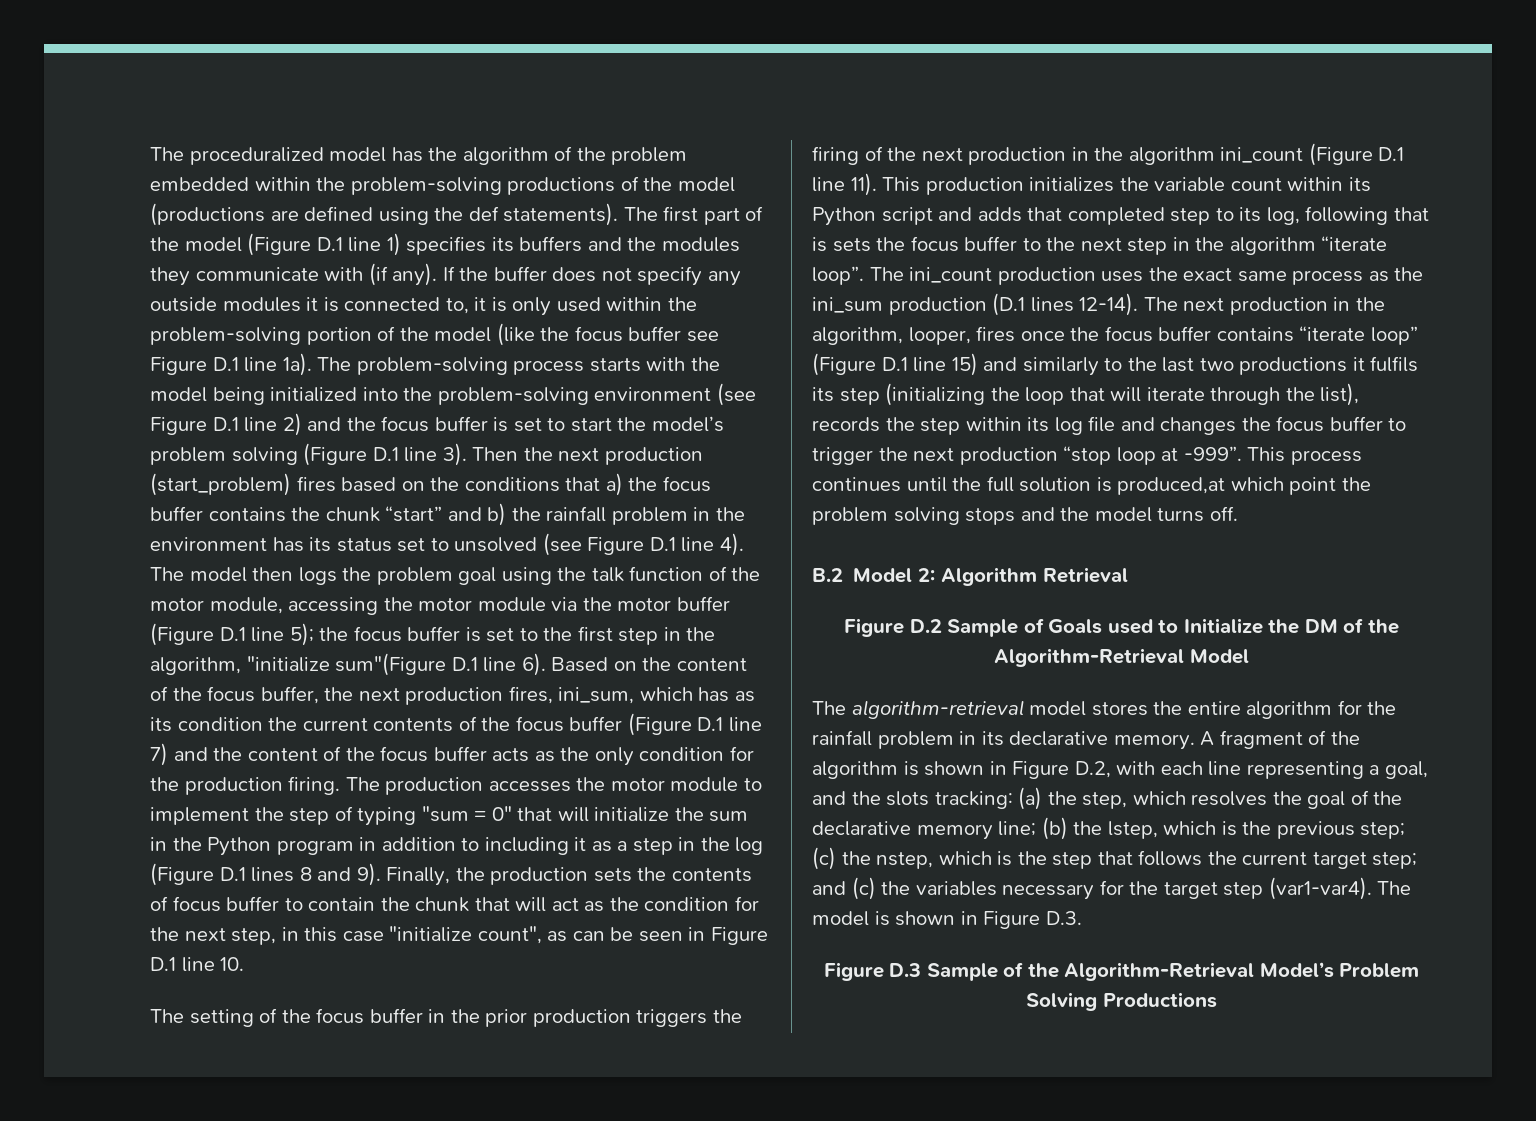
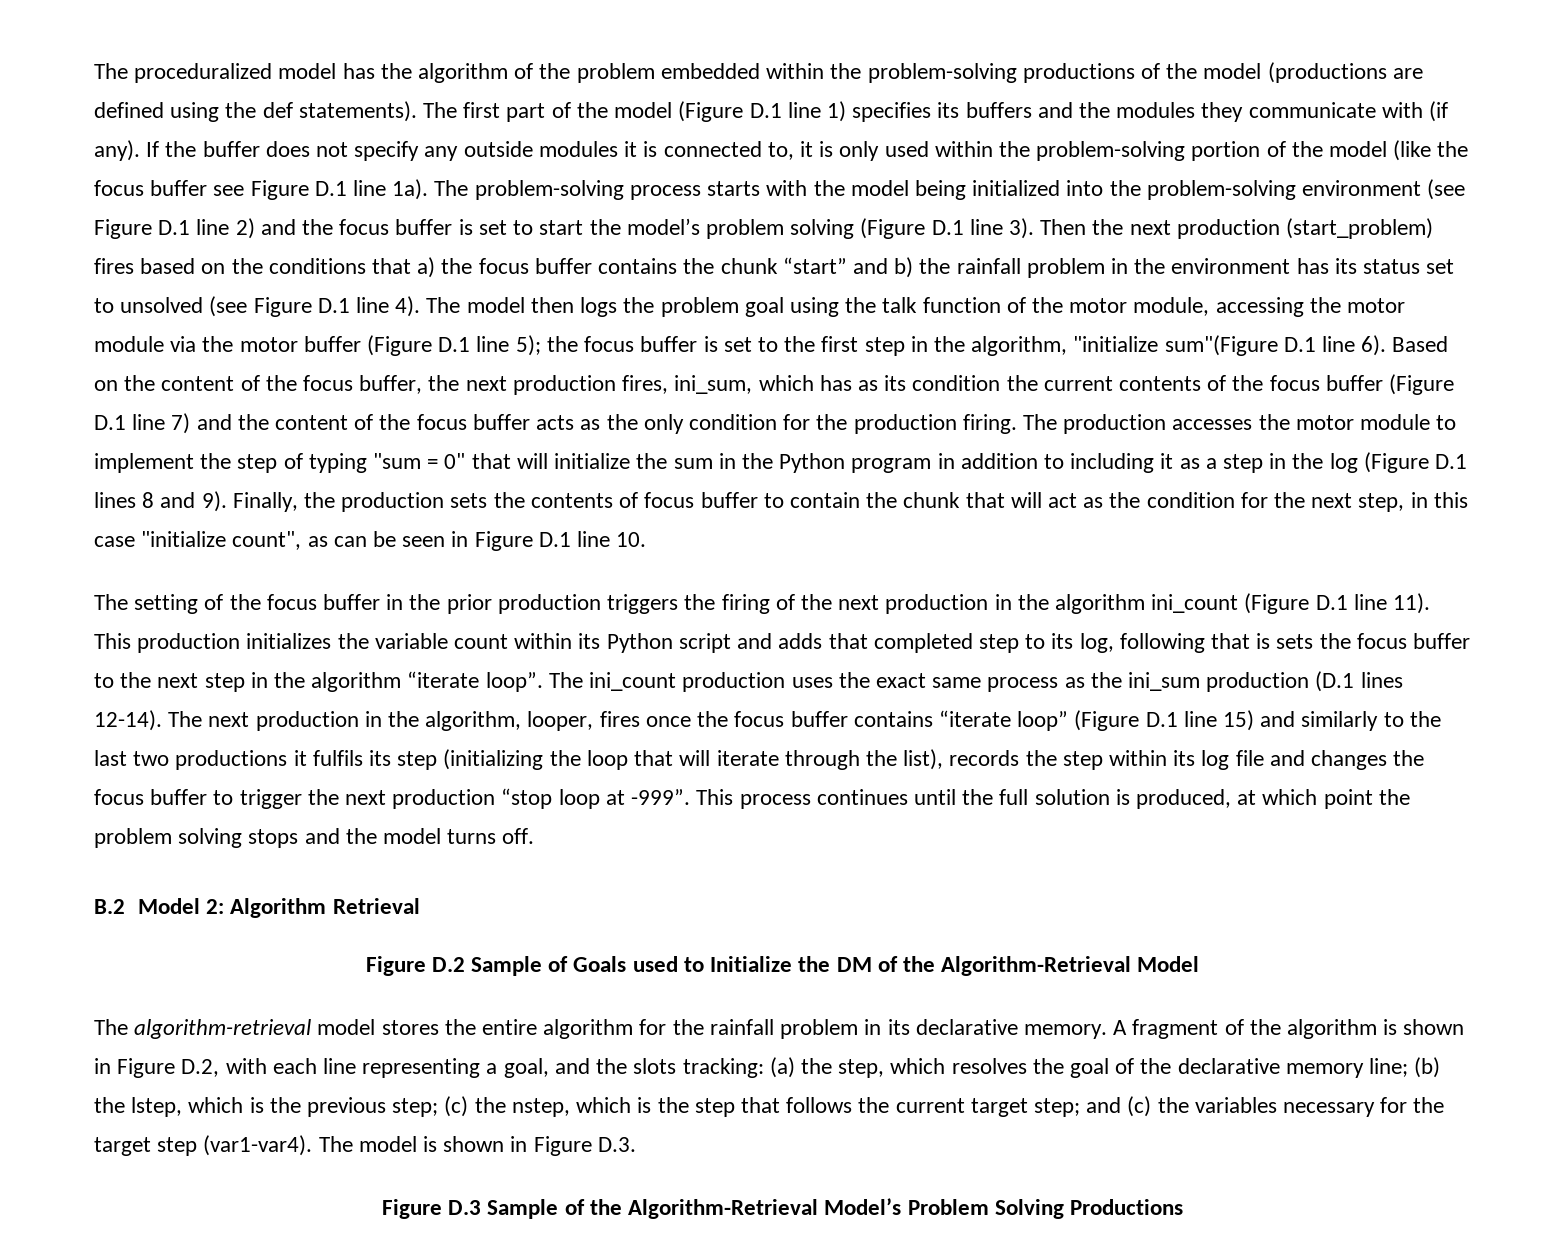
- This process continues until the full solution is produced,at which point the problem solving stops and the model turns off.
+ This process continues until the full solution is produced, at which point the problem solving stops and the model turns off.

